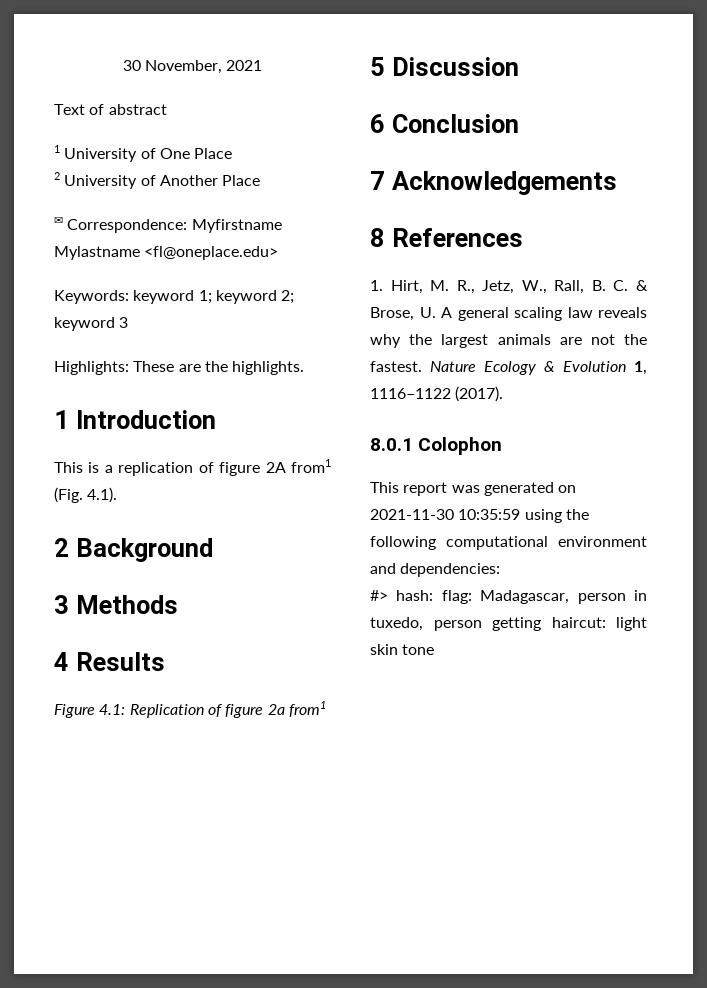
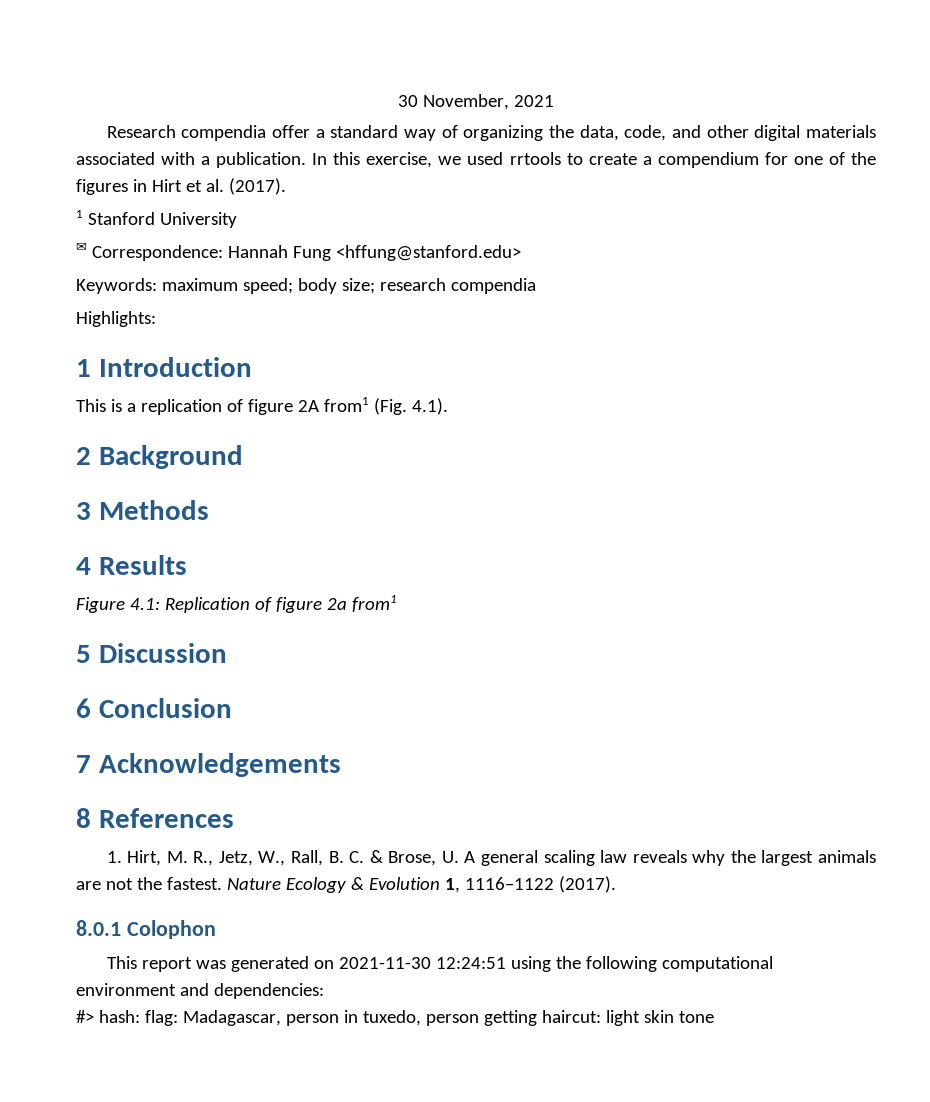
- Text of abstract
- 1 University of One Place
- 2 University of Another Place
- ✉ Correspondence: Myfirstname Mylastname <fl@oneplace.edu>
- Keywords: keyword 1; keyword 2; keyword 3
- Highlights: These are the highlights.
+ Research compendia offer a standard way of organizing the data, code, and other digital materials associated with a publication. In this exercise, we used rrtools to create a compendium for one of the figures in Hirt et al. (2017).
+ 1 Stanford University
+ ✉ Correspondence: Hannah Fung <hffung@stanford.edu>
+ Keywords: maximum speed; body size; research compendia
+ Highlights:
- This report was generated on 2021-11-30 10:35:59 using the following computational environment and dependencies:
+ This report was generated on 2021-11-30 12:24:51 using the following computational environment and dependencies:

